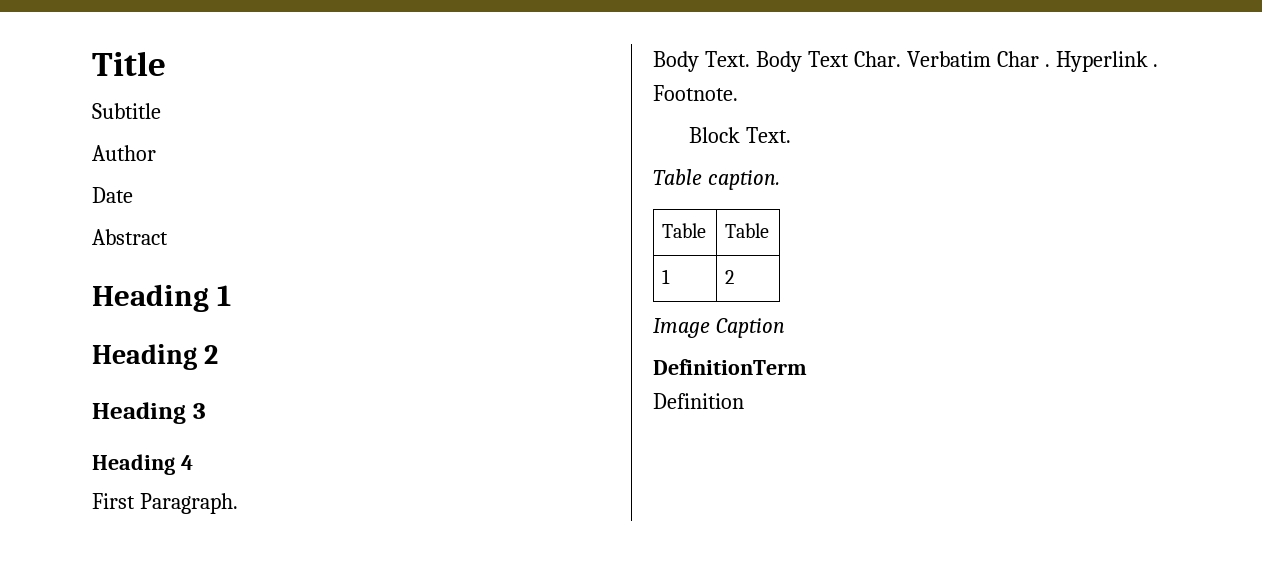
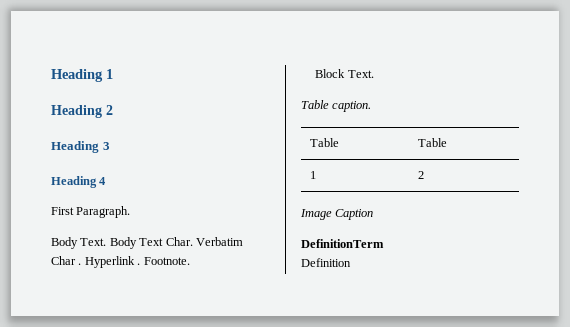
- Title
- Subtitle
- Author
- Date
- Abstract

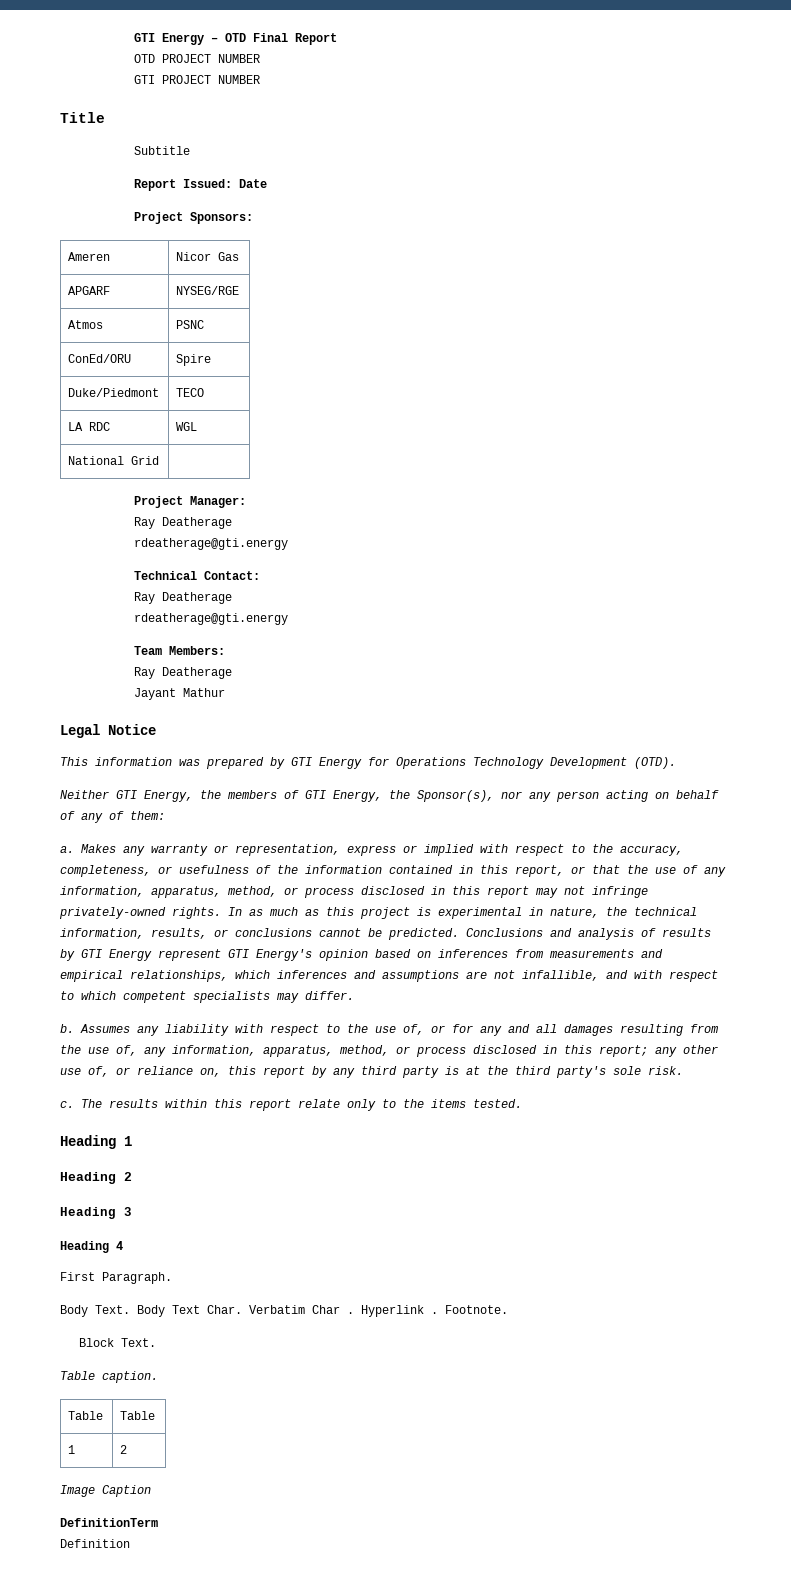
+ GTI Energy – OTD Final Report
+ OTD PROJECT NUMBER
+ GTI PROJECT NUMBER
+ Title
+ Subtitle
+ Report Issued: Date
+ Project Sponsors:
+ Ameren | Nicor Gas
+ APGARF | NYSEG/RGE
+ Atmos | PSNC
+ ConEd/ORU | Spire
+ Duke/Piedmont | TECO
+ LA RDC | WGL
+ National Grid |
+ Project Manager:
+ Ray Deatherage
+ rdeatherage@gti.energy
+ Technical Contact:
+ Ray Deatherage
+ rdeatherage@gti.energy
+ Team Members:
+ Ray Deatherage
+ Jayant Mathur
+ Legal Notice
+ This information was prepared by GTI Energy for Operations Technology Development (OTD).
+ Neither GTI Energy, the members of GTI Energy, the Sponsor(s), nor any person acting on behalf of any of them:
+ a. Makes any warranty or representation, express or implied with respect to the accuracy, completeness, or usefulness of the information contained in this report, or that the use of any information, apparatus, method, or process disclosed in this report may not infringe privately-owned rights. In as much as this project is experimental in nature, the technical information, results, or conclusions cannot be predicted. Conclusions and analysis of results by GTI Energy represent GTI Energy's opinion based on inferences from measurements and empirical relationships, which inferences and assumptions are not infallible, and with respect to which competent specialists may differ.
+ b. Assumes any liability with respect to the use of, or for any and all damages resulting from the use of, any information, apparatus, method, or process disclosed in this report; any other use of, or reliance on, this report by any third party is at the third party's sole risk.
+ c. The results within this report relate only to the items tested.

